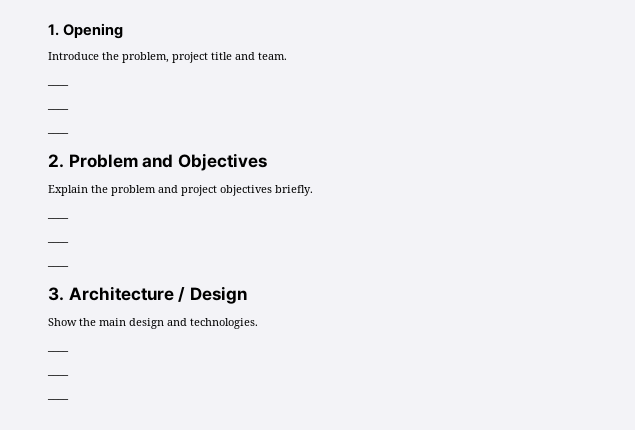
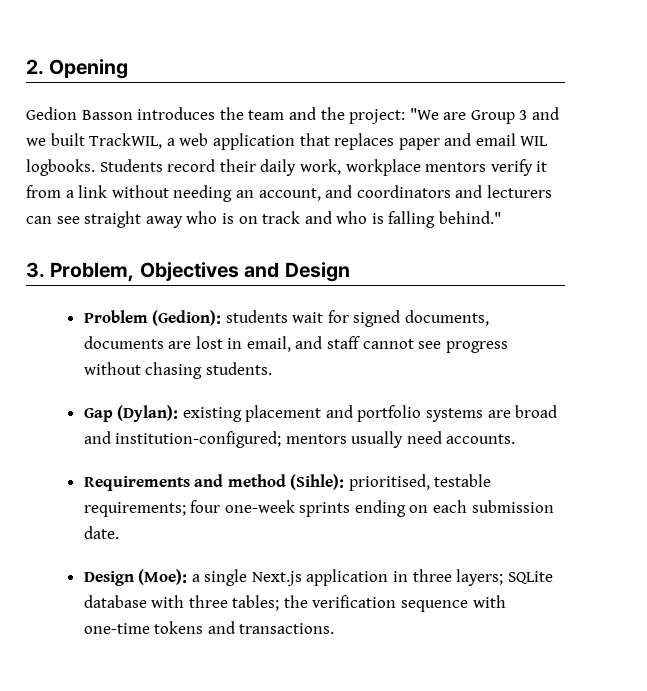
- 1. Opening
+ 2. Opening
- Introduce the problem, project title and team.
- ____
- ____
- ____
- 2. Problem and Objectives
- Explain the problem and project objectives briefly.
- ____
- ____
- ____
- 3. Architecture / Design
- Show the main design and technologies.
- ____
- ____
- ____
+ Gedion Basson introduces the team and the project: "We are Group 3 and we built TrackWIL, a web application that replaces paper and email WIL logbooks. Students record their daily work, workplace mentors verify it from a link without needing an account, and coordinators and lecturers can see straight away who is on track and who is falling behind."
+ 3. Problem, Objectives and Design
+ Problem (Gedion): students wait for signed documents, documents are lost in email, and staff cannot see progress without chasing students.
+ Gap (Dylan): existing placement and portfolio systems are broad and institution-configured; mentors usually need accounts.
+ Requirements and method (Sihle): prioritised, testable requirements; four one-week sprints ending on each submission date.
+ Design (Moe): a single Next.js application in three layers; SQLite database with three tables; the verification sequence with one-time tokens and transactions.

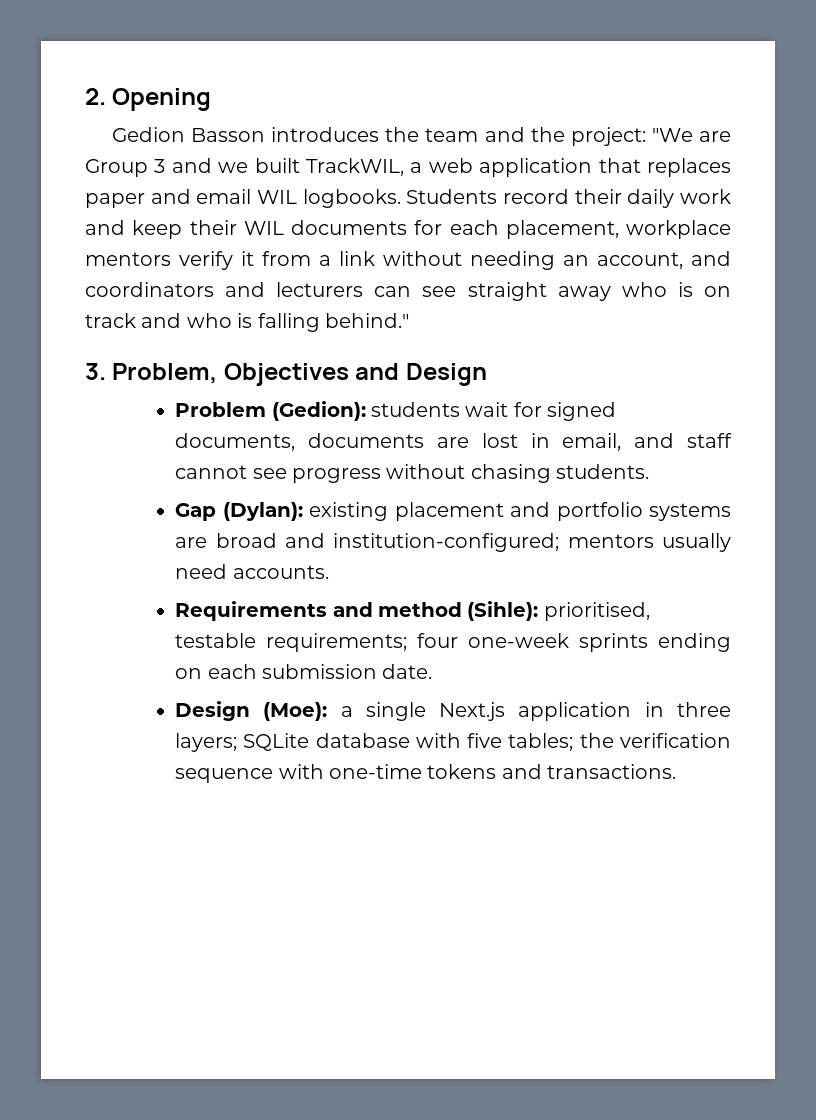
- Students record their daily work, workplace mentors verify it from a link without needing an account, and coordinators and lecturers can see straight away who is on track and who is falling behind."
+ Students record their daily work and keep their WIL documents for each placement, workplace mentors verify it from a link without needing an account, and coordinators and lecturers can see straight away who is on track and who is falling behind."
- Design (Moe): a single Next.js application in three layers; SQLite database with three tables; the verification sequence with one-time tokens and transactions.
+ Design (Moe): a single Next.js application in three layers; SQLite database with five tables; the verification sequence with one-time tokens and transactions.

